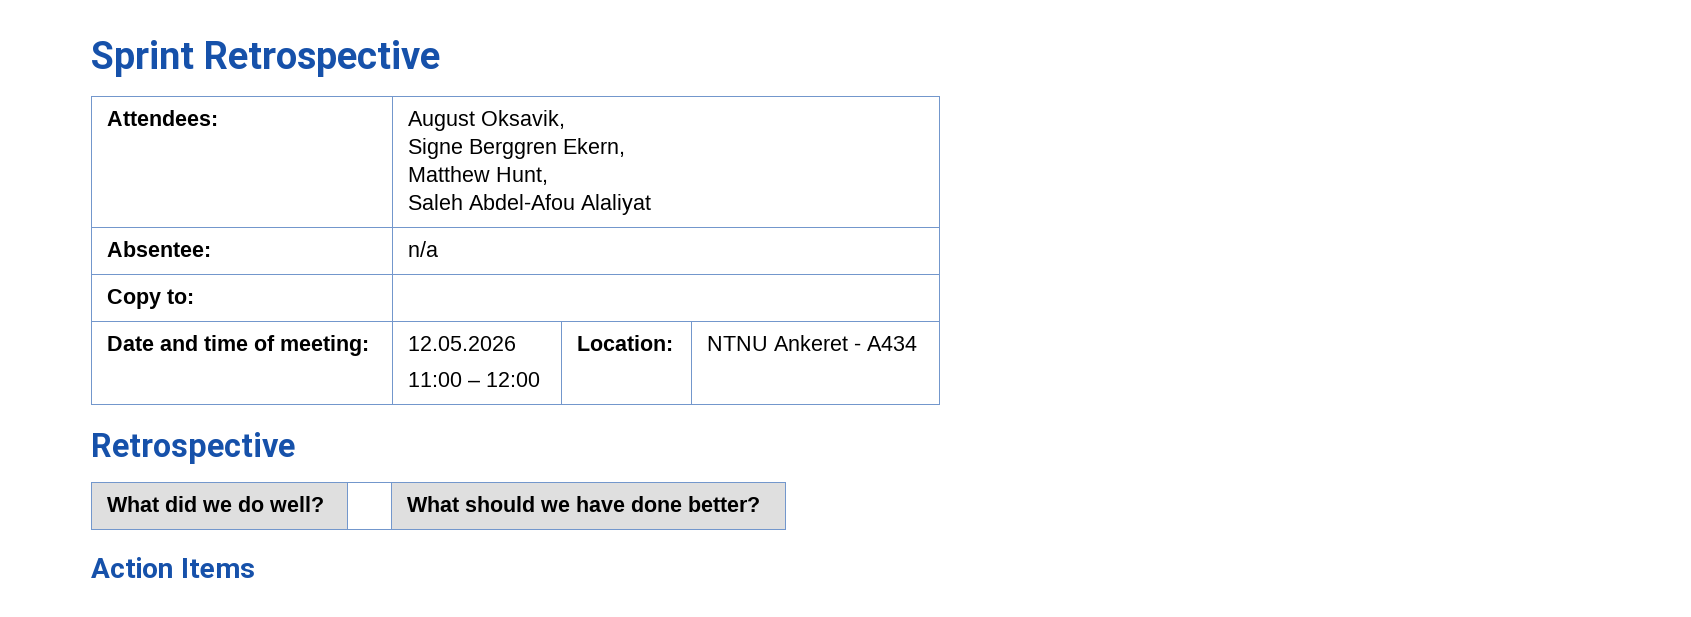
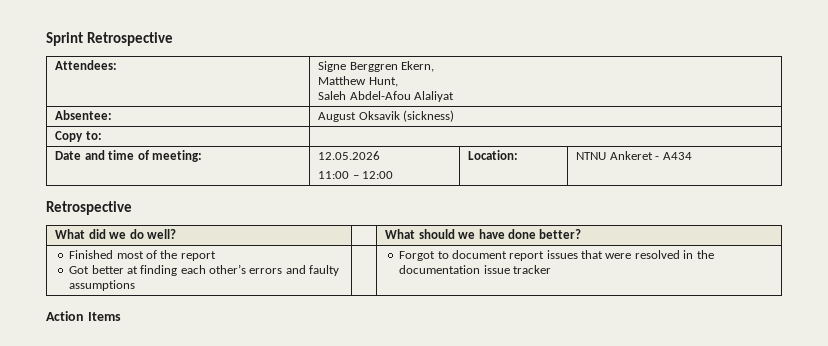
- Attendees: | August Oksavik,
- Signe Berggren Ekern,
+ Attendees: | Signe Berggren Ekern,
- Absentee: | n/a
+ Absentee: | August Oksavik (sickness)
+ Finished most of the report
+ Got better at finding each other’s errors and faulty assumptions | | Forgot to document report issues that were resolved in the documentation issue tracker

